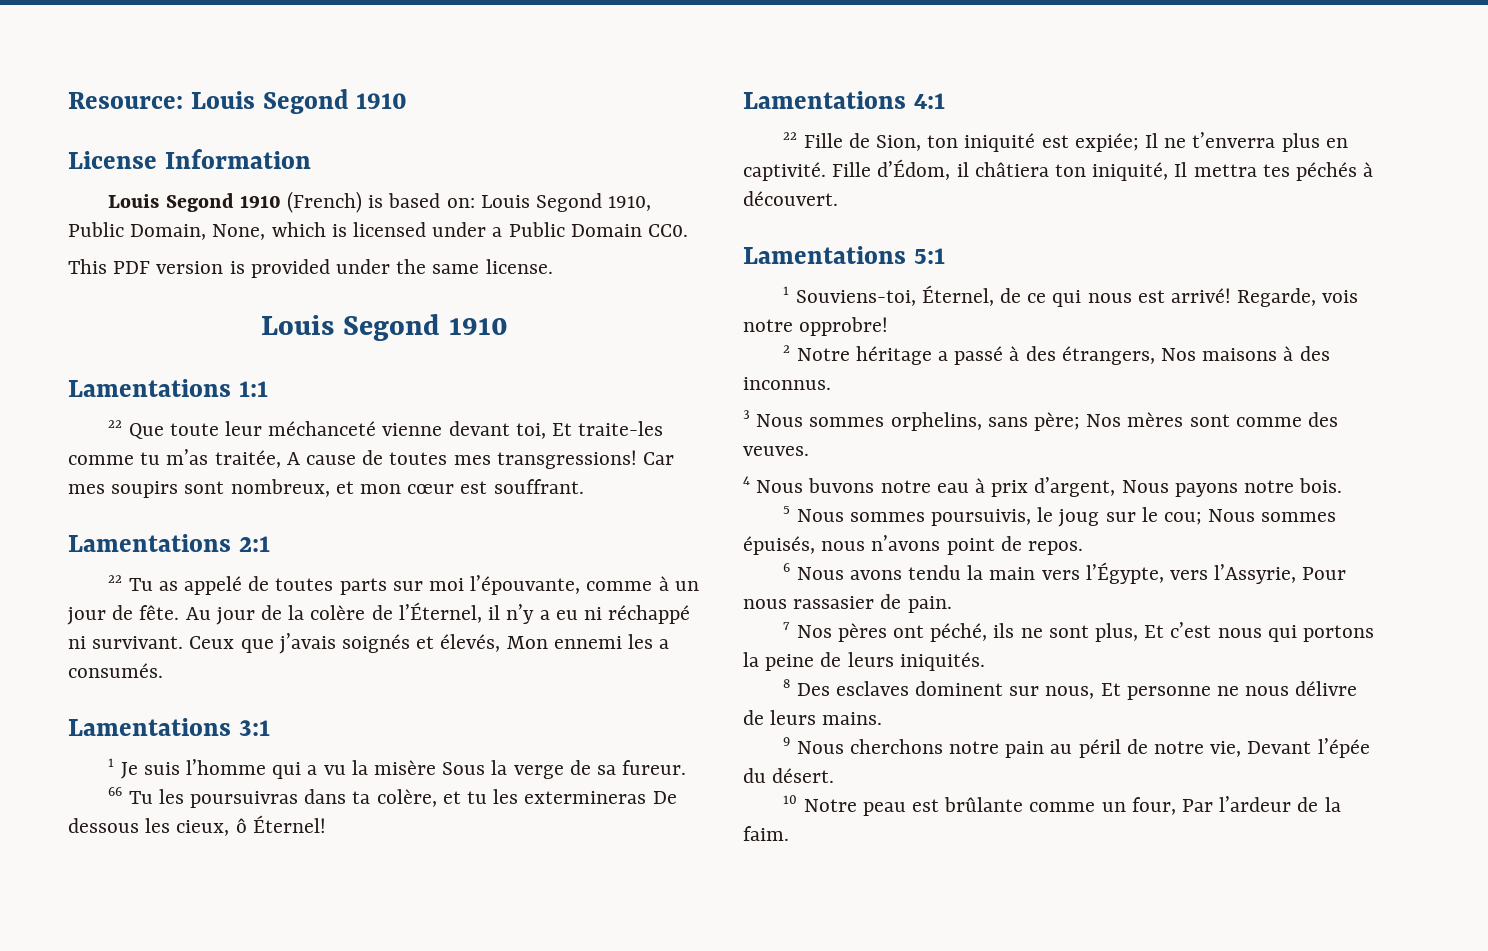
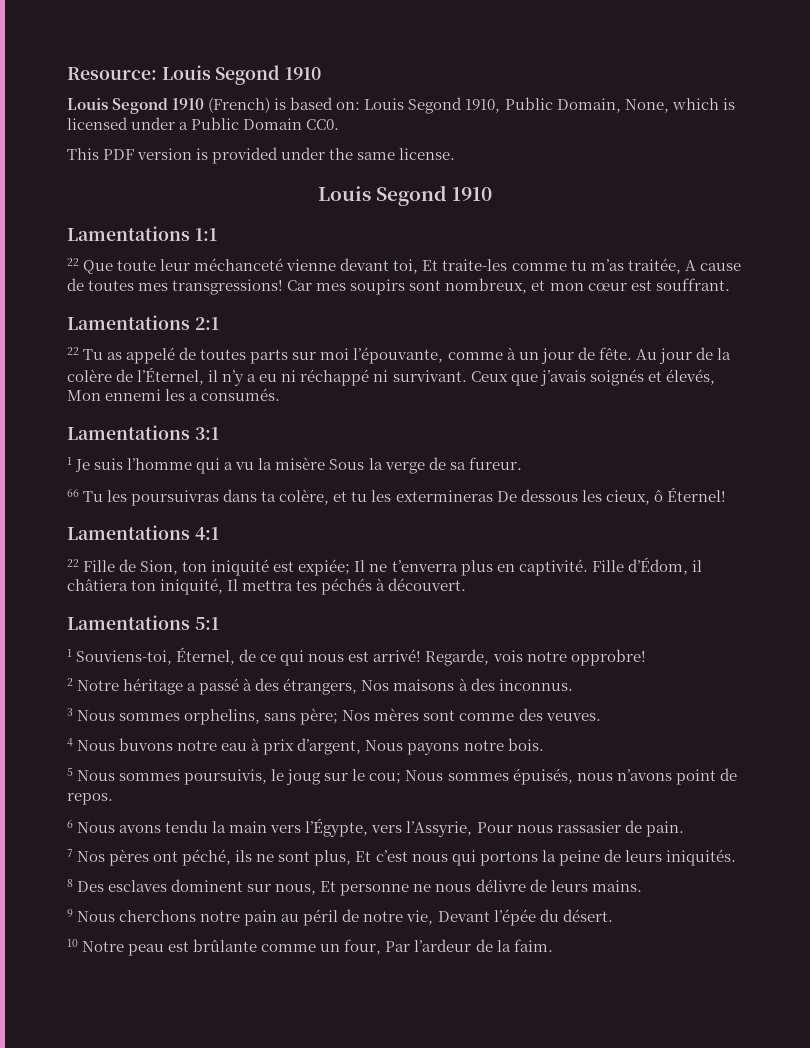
- License Information

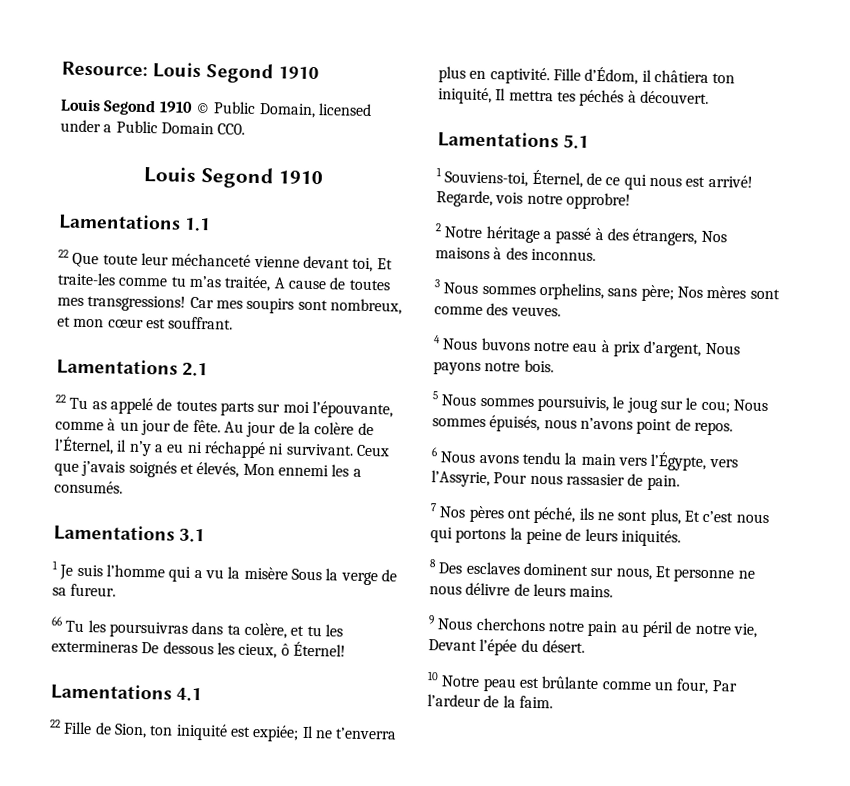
- Louis Segond 1910 (French) is based on: Louis Segond 1910, Public Domain, None, which is licensed under a Public Domain CC0.
+ Louis Segond 1910 © Public Domain, licensed under a Public Domain CC0.
- This PDF version is provided under the same license.
- Lamentations 1:1
+ Lamentations 1.1
- Lamentations 2:1
+ Lamentations 2.1
- Lamentations 3:1
+ Lamentations 3.1
- Lamentations 4:1
+ Lamentations 4.1
- Lamentations 5:1
+ Lamentations 5.1

